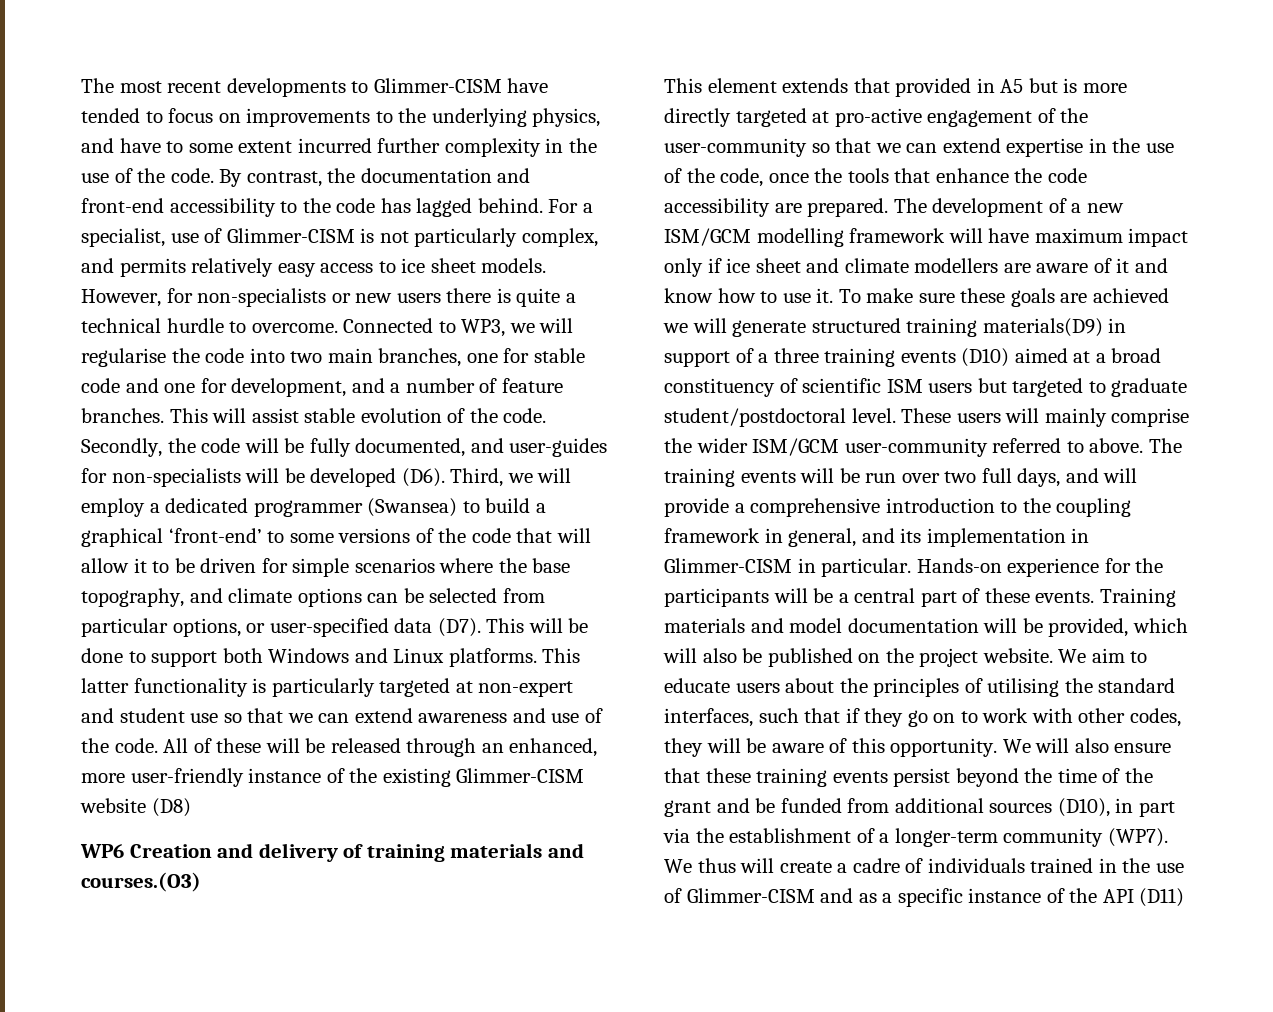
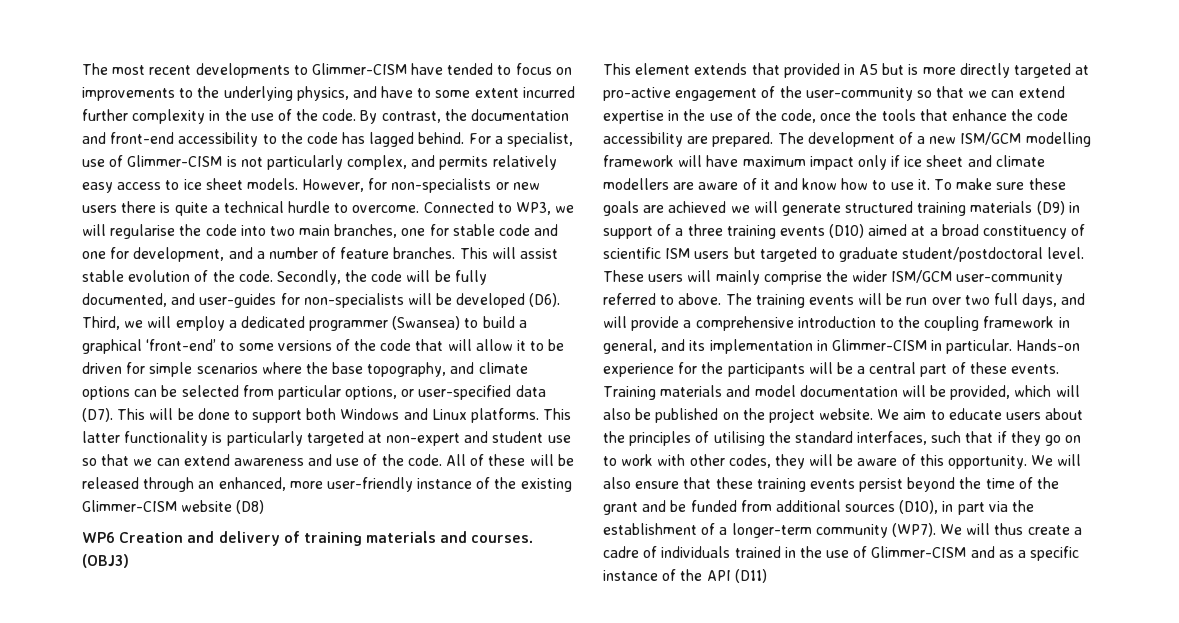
- WP6 Creation and delivery of training materials and courses.(O3)
+ WP6 Creation and delivery of training materials and courses. (OBJ3)
- To make sure these goals are achieved we will generate structured training materials(D9) in support of a three training events (D10) aimed at a broad constituency of scientific ISM users but targeted to graduate student/postdoctoral level.
+ To make sure these goals are achieved we will generate structured training materials (D9) in support of a three training events (D10) aimed at a broad constituency of scientific ISM users but targeted to graduate student/postdoctoral level.
- We thus will create a cadre of individuals trained in the use of Glimmer-CISM and as a specific instance of the API (D11)
+ We will thus create a cadre of individuals trained in the use of Glimmer-CISM and as a specific instance of the API (D11)

